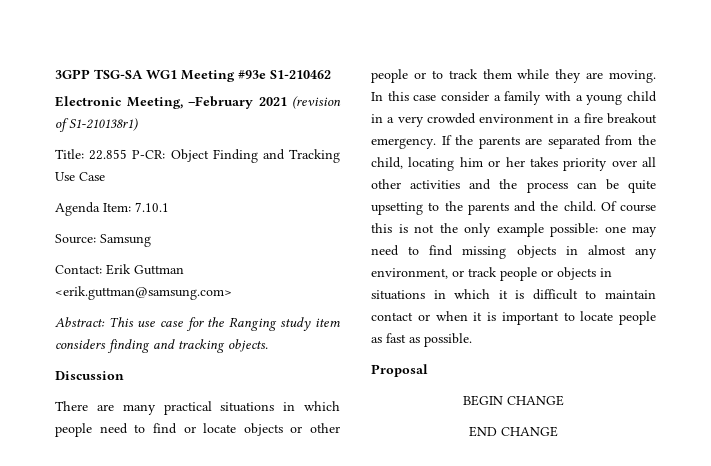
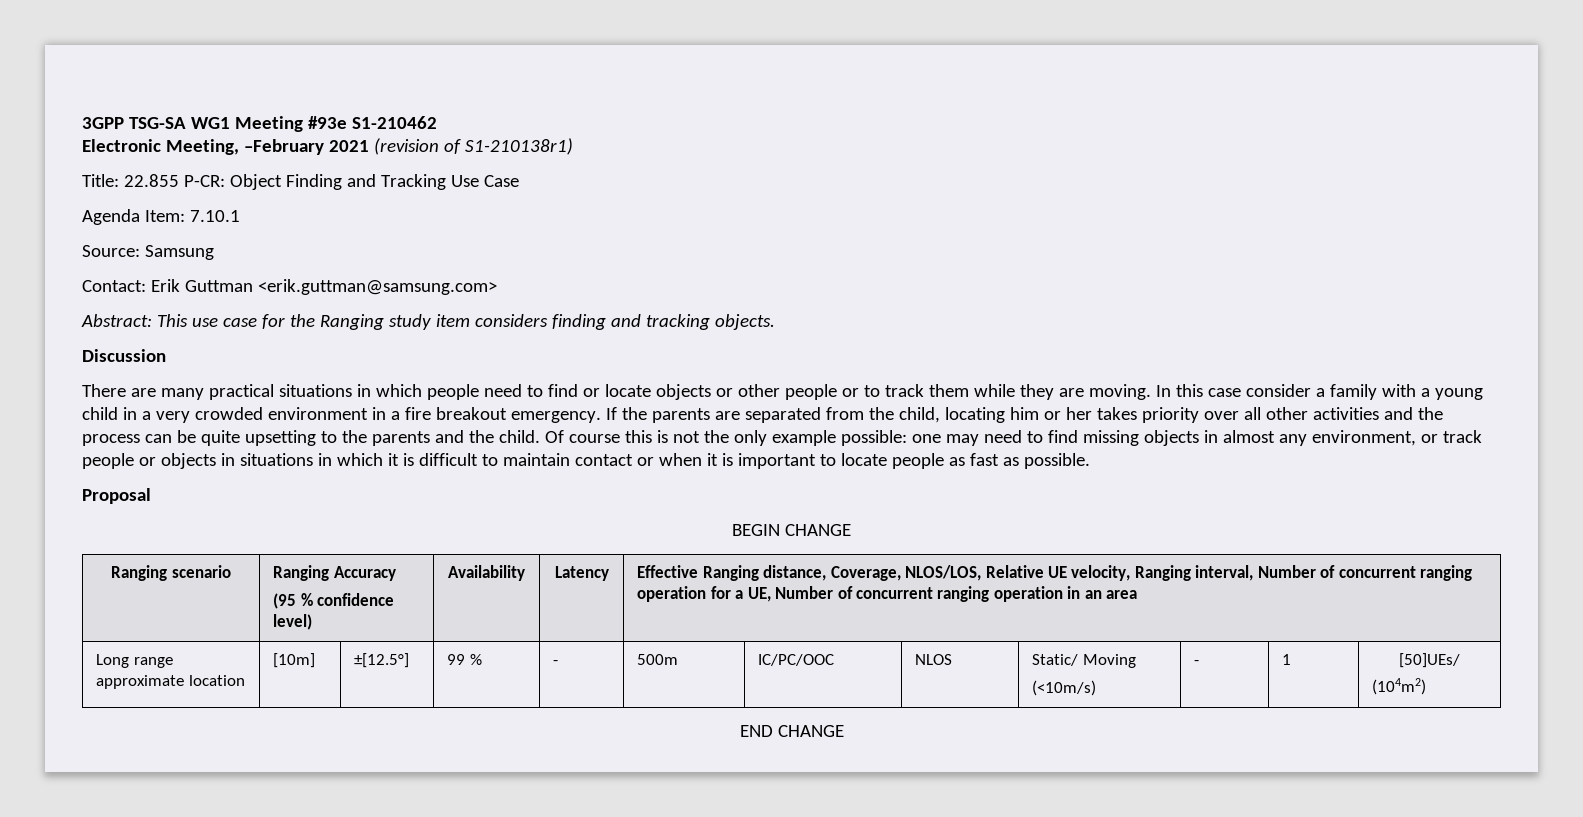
+ Ranging scenario | Ranging Accuracy
+ (95 % confidence level) | Availability | Latency | Effective Ranging distance, Coverage, NLOS/LOS, Relative UE velocity, Ranging interval, Number of concurrent ranging operation for a UE, Number of concurrent ranging operation in an area
+ Long range approximate location | [10m] | ±[12.5°] | 99 % | - | 500m | IC/PC/OOC | NLOS | Static/ Moving
+ (<10m/s) | - | 1 | [50]UEs/
+ (104m2)

